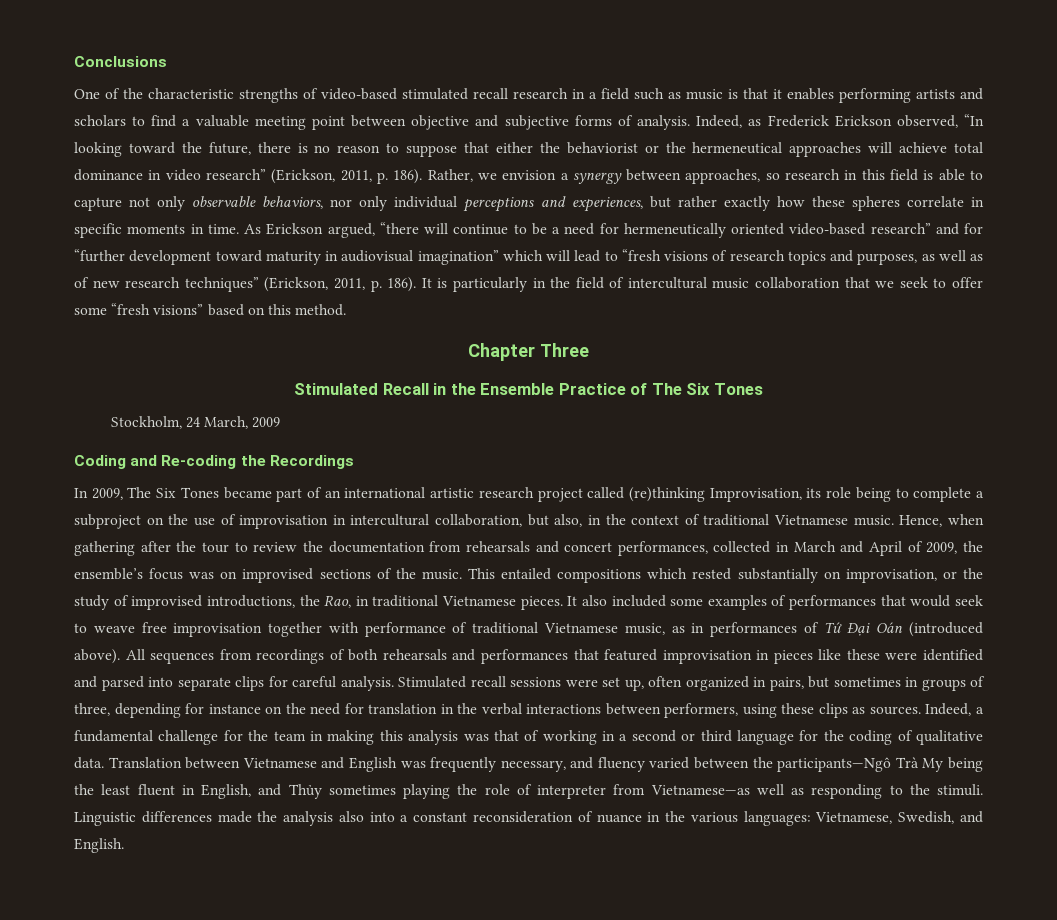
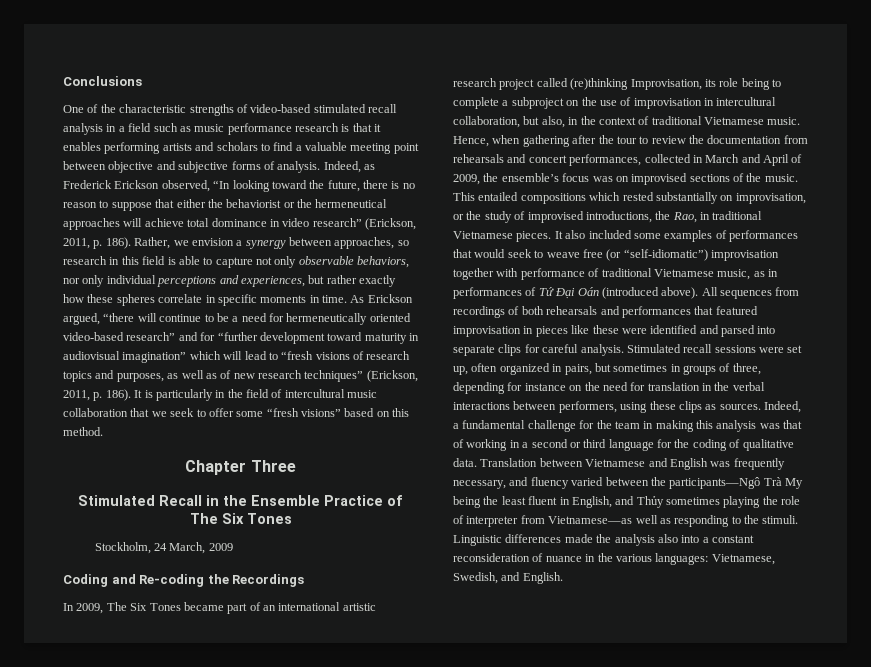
- One of the characteristic strengths of video-based stimulated recall research in a field such as music is that it enables performing artists and scholars to find a valuable meeting point between objective and subjective forms of analysis.
+ One of the characteristic strengths of video-based stimulated recall analysis in a field such as music performance research is that it enables performing artists and scholars to find a valuable meeting point between objective and subjective forms of analysis.
- It also included some examples of performances that would seek to weave free improvisation together with performance of traditional Vietnamese music, as in performances of Tứ Đại Oán (introduced above).
+ It also included some examples of performances that would seek to weave free (or “self-idiomatic”) improvisation together with performance of traditional Vietnamese music, as in performances of Tứ Đại Oán (introduced above).

